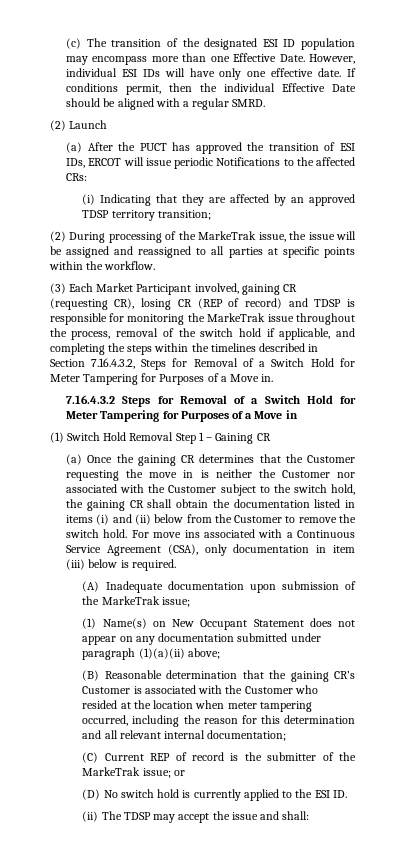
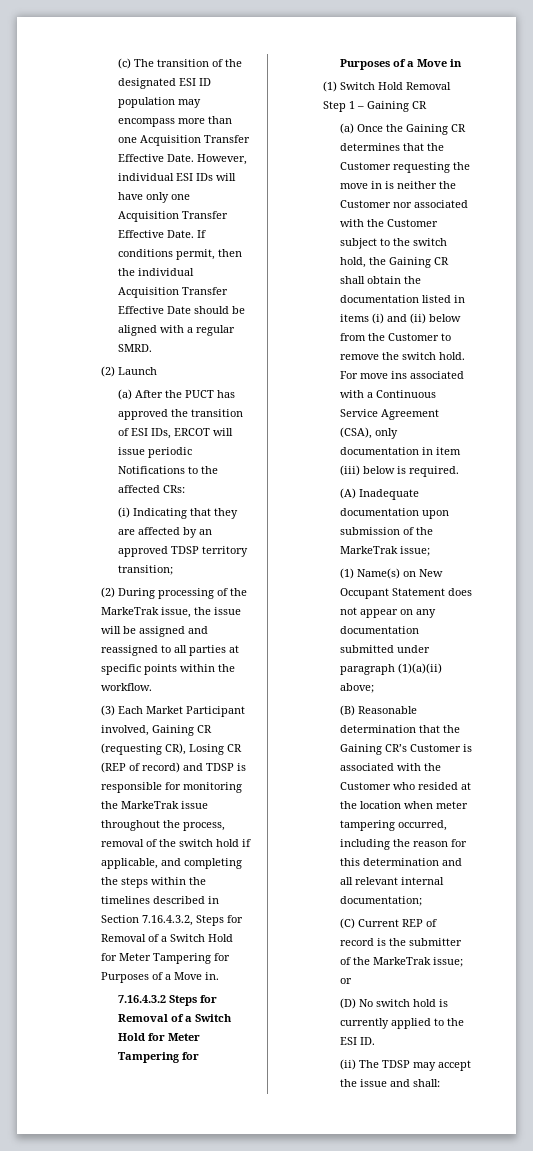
- (c) The transition of the designated ESI ID population may encompass more than one Effective Date.
+ (c) The transition of the designated ESI ID population may encompass more than one Acquisition Transfer Effective Date.
- However, individual ESI IDs will have only one effective date.
+ However, individual ESI IDs will have only one Acquisition Transfer Effective Date.
- If conditions permit, then the individual Effective Date should be aligned with a regular SMRD.
+ If conditions permit, then the individual Acquisition Transfer Effective Date should be aligned with a regular SMRD.
- (3) Each Market Participant involved, gaining CR (requesting CR), losing CR (REP of record) and TDSP is responsible for monitoring the MarkeTrak issue throughout the process, removal of the switch hold if applicable, and completing the steps within the timelines described in Section 7.16.4.3.2, Steps for Removal of a Switch Hold for Meter Tampering for Purposes of a Move in.
+ (3) Each Market Participant involved, Gaining CR (requesting CR), Losing CR (REP of record) and TDSP is responsible for monitoring the MarkeTrak issue throughout the process, removal of the switch hold if applicable, and completing the steps within the timelines described in Section 7.16.4.3.2, Steps for Removal of a Switch Hold for Meter Tampering for Purposes of a Move in.
- (a) Once the gaining CR determines that the Customer requesting the move in is neither the Customer nor associated with the Customer subject to the switch hold, the gaining CR shall obtain the documentation listed in items (i) and (ii) below from the Customer to remove the switch hold.
+ (a) Once the Gaining CR determines that the Customer requesting the move in is neither the Customer nor associated with the Customer subject to the switch hold, the Gaining CR shall obtain the documentation listed in items (i) and (ii) below from the Customer to remove the switch hold.
- (B) Reasonable determination that the gaining CR’s Customer is associated with the Customer who resided at the location when meter tampering occurred, including the reason for this determination and all relevant internal documentation;
+ (B) Reasonable determination that the Gaining CR’s Customer is associated with the Customer who resided at the location when meter tampering occurred, including the reason for this determination and all relevant internal documentation;

